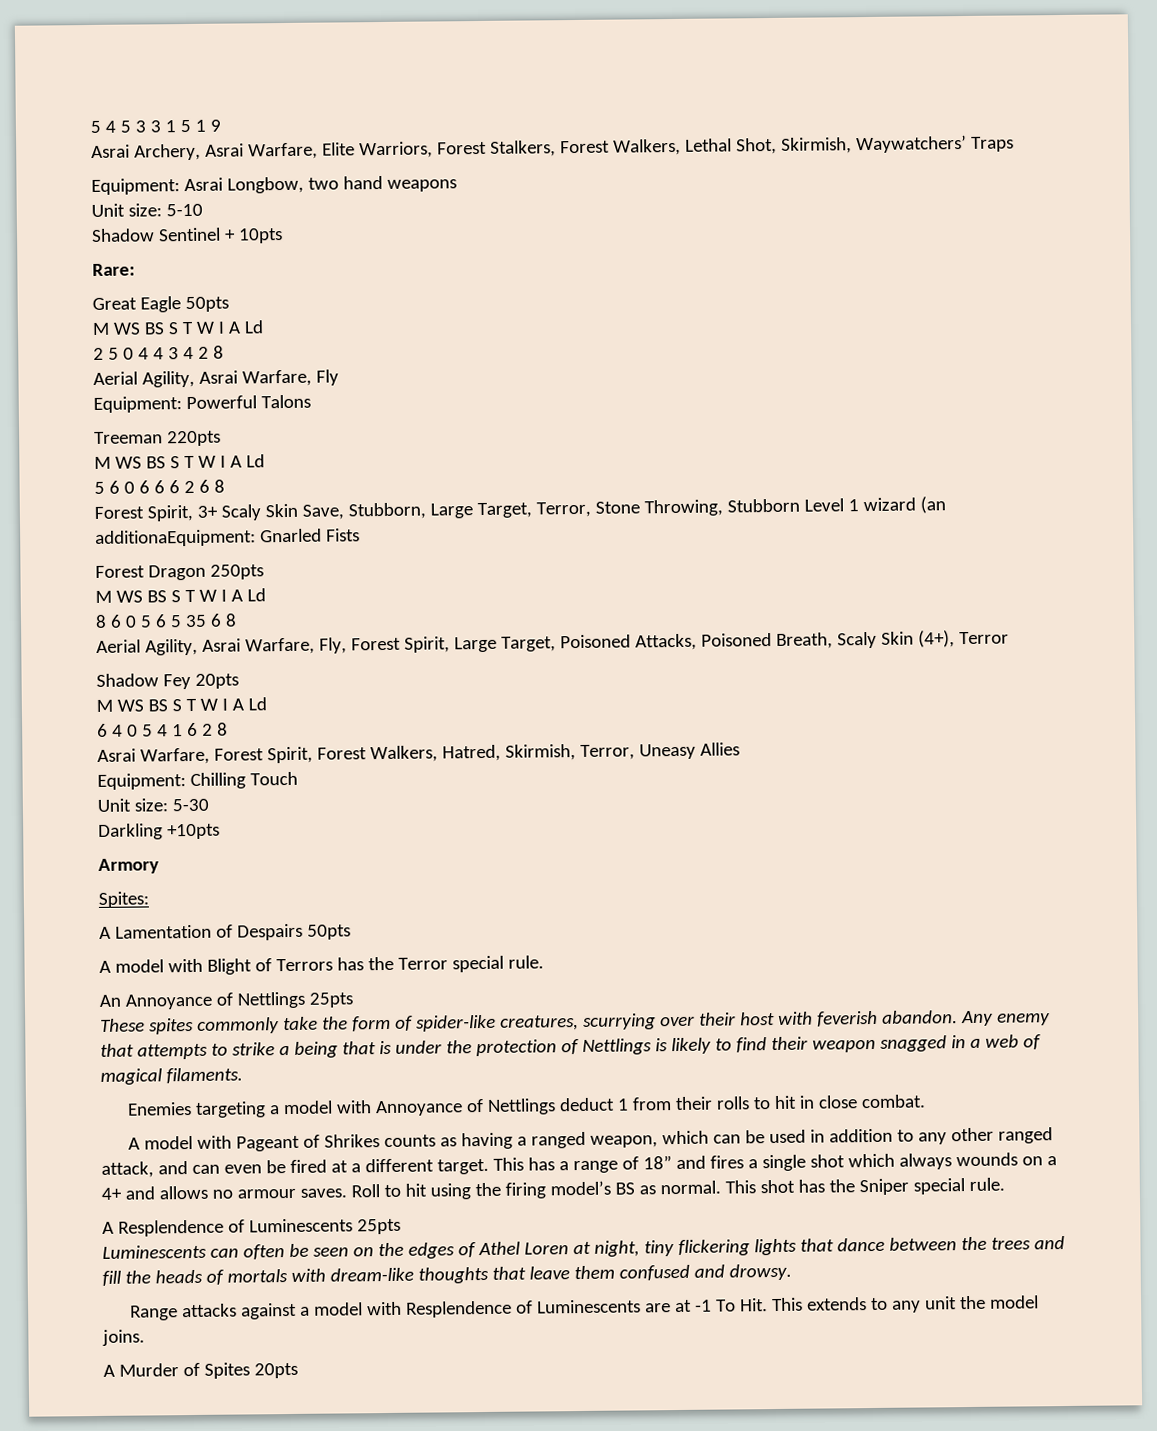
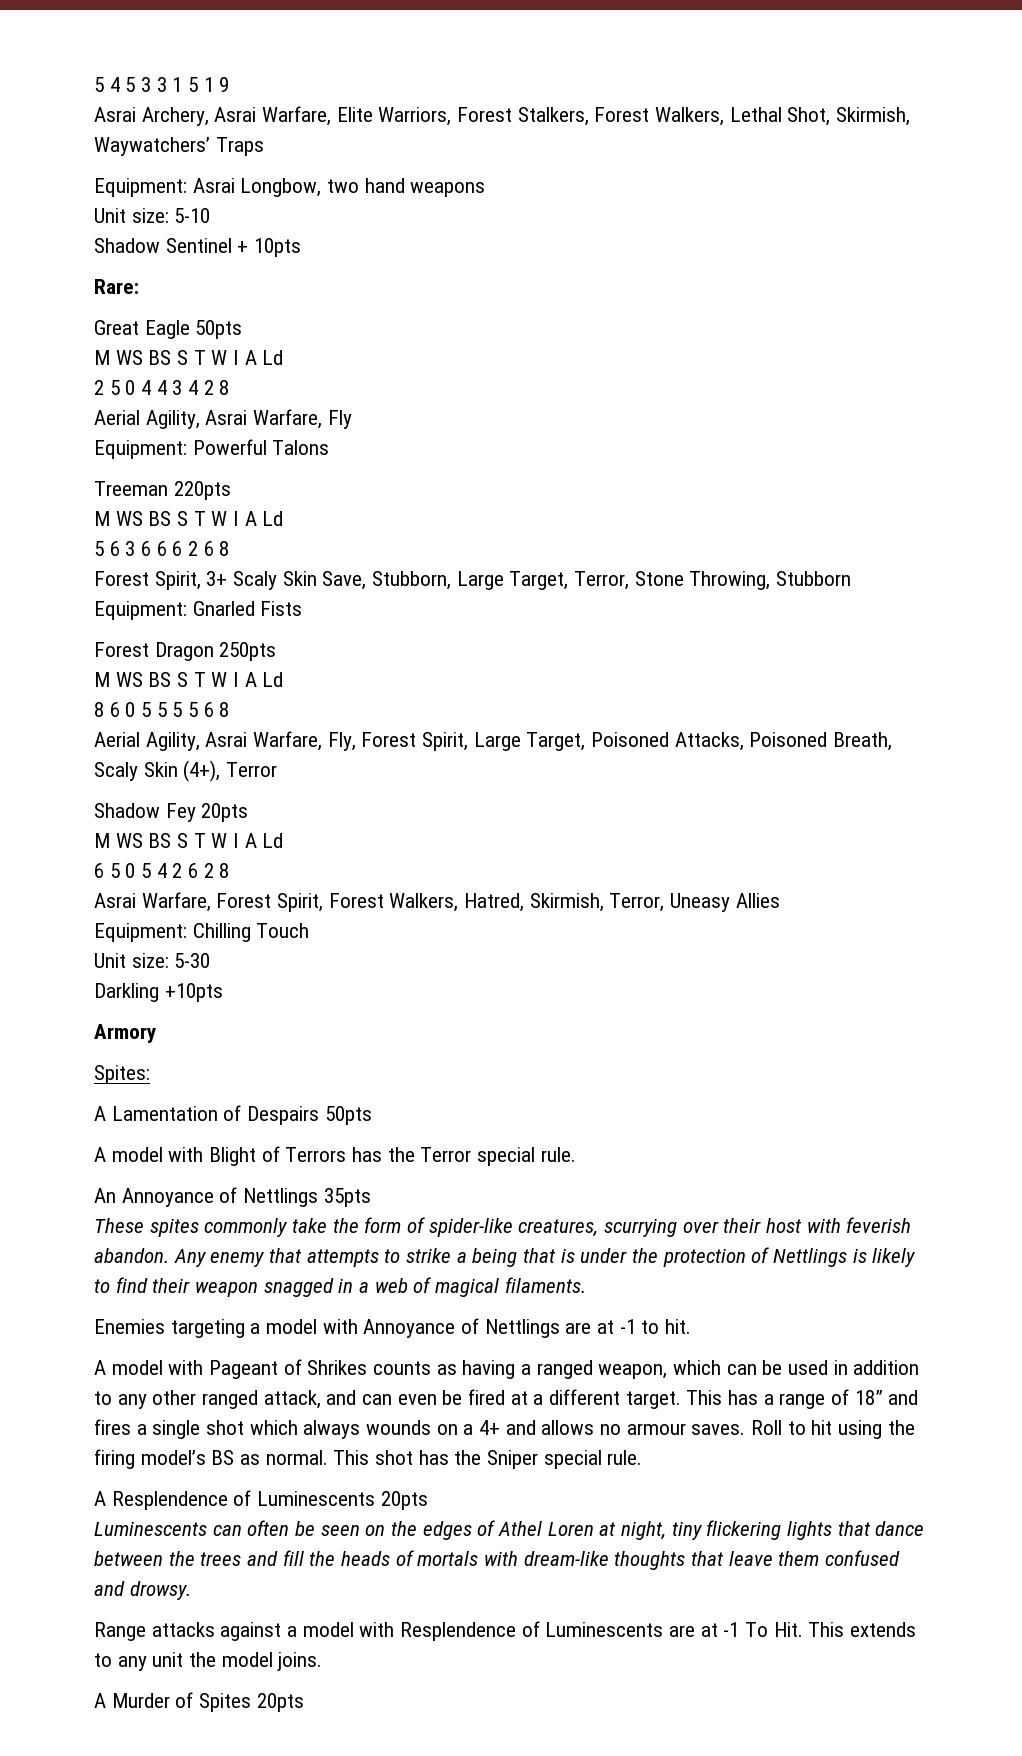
- 5 6 0 6 6 6 2 6 8
+ 5 6 3 6 6 6 2 6 8
- Forest Spirit, 3+ Scaly Skin Save, Stubborn, Large Target, Terror, Stone Throwing, Stubborn Level 1 wizard (an additionaEquipment: Gnarled Fists
+ Forest Spirit, 3+ Scaly Skin Save, Stubborn, Large Target, Terror, Stone Throwing, Stubborn Equipment: Gnarled Fists
- 8 6 0 5 6 5 35 6 8
+ 8 6 0 5 5 5 5 6 8
- 6 4 0 5 4 1 6 2 8
+ 6 5 0 5 4 2 6 2 8
- An Annoyance of Nettlings 25pts
+ An Annoyance of Nettlings 35pts
- Enemies targeting a model with Annoyance of Nettlings deduct 1 from their rolls to hit in close combat.
+ Enemies targeting a model with Annoyance of Nettlings are at -1 to hit.
- A Resplendence of Luminescents 25pts
+ A Resplendence of Luminescents 20pts

